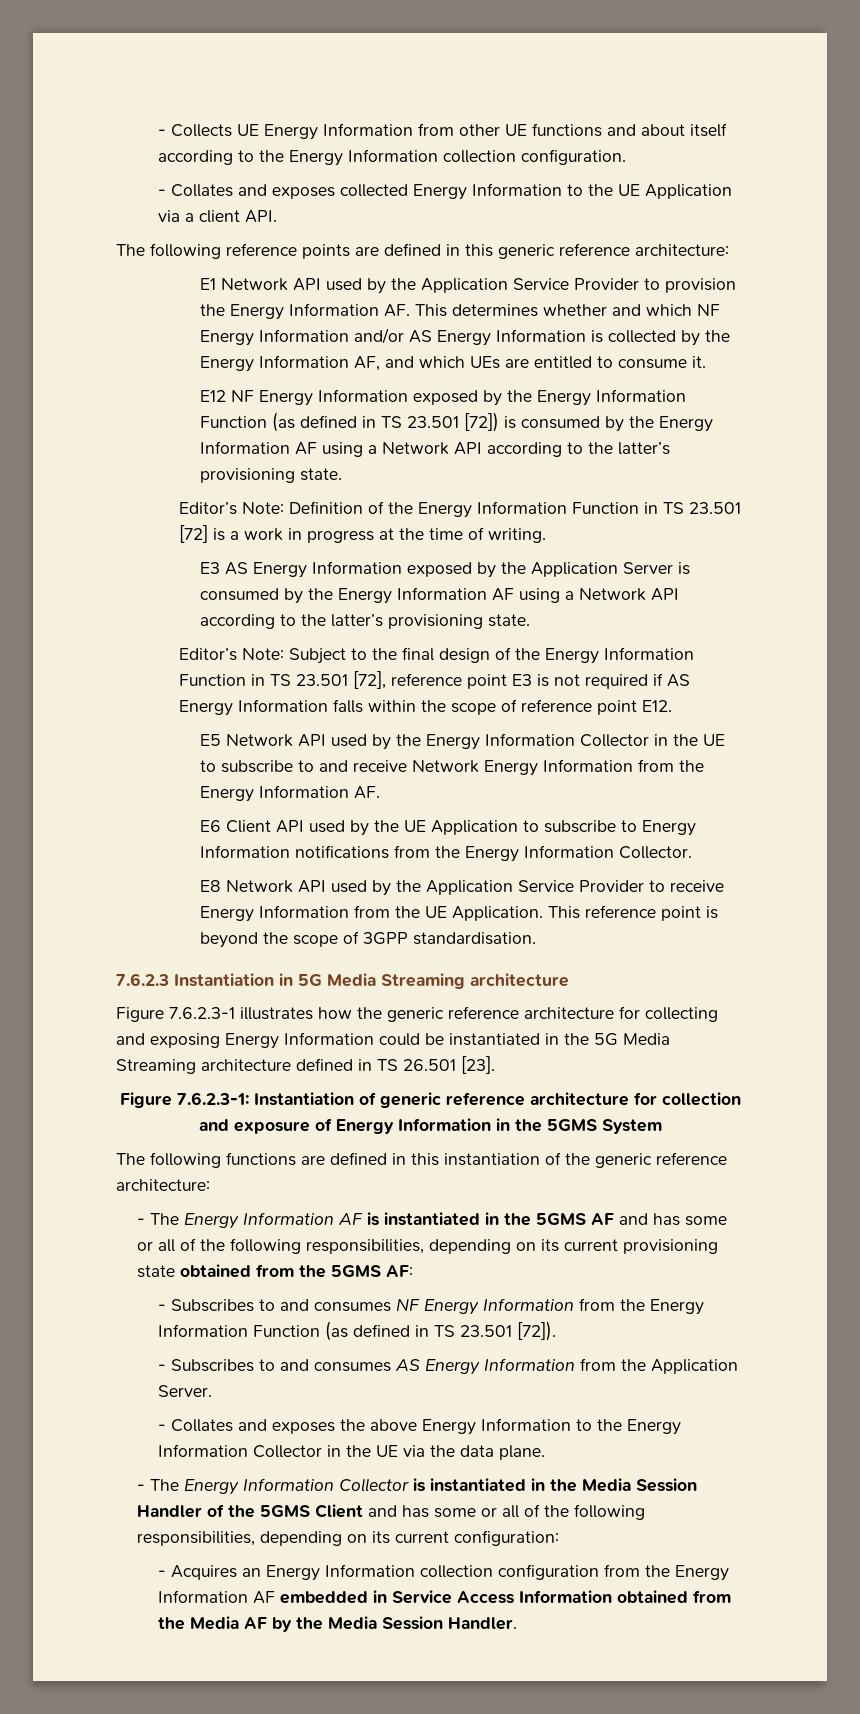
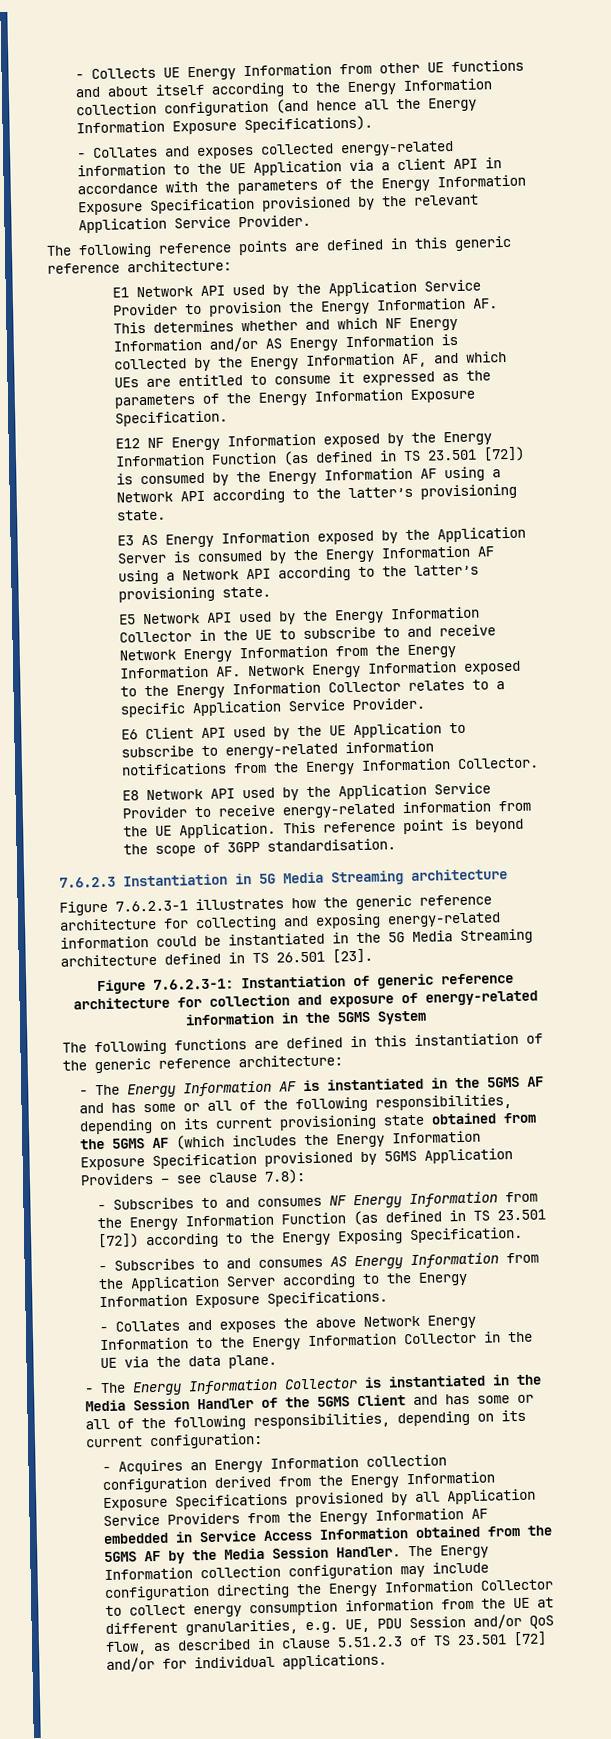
- - Collects UE Energy Information from other UE functions and about itself according to the Energy Information collection configuration.
+ - Collects UE Energy Information from other UE functions and about itself according to the Energy Information collection configuration (and hence all the Energy Information Exposure Specifications).
- - Collates and exposes collected Energy Information to the UE Application via a client API.
+ - Collates and exposes collected energy-related information to the UE Application via a client API in accordance with the parameters of the Energy Information Exposure Specification provisioned by the relevant Application Service Provider.
- E1 Network API used by the Application Service Provider to provision the Energy Information AF. This determines whether and which NF Energy Information and/or AS Energy Information is collected by the Energy Information AF, and which UEs are entitled to consume it.
+ E1 Network API used by the Application Service Provider to provision the Energy Information AF. This determines whether and which NF Energy Information and/or AS Energy Information is collected by the Energy Information AF, and which UEs are entitled to consume it expressed as the parameters of the Energy Information Exposure Specification.
- Editor’s Note: Definition of the Energy Information Function in TS 23.501 [72] is a work in progress at the time of writing.
- Editor’s Note: Subject to the final design of the Energy Information Function in TS 23.501 [72], reference point E3 is not required if AS Energy Information falls within the scope of reference point E12.
- E5 Network API used by the Energy Information Collector in the UE to subscribe to and receive Network Energy Information from the Energy Information AF.
+ E5 Network API used by the Energy Information Collector in the UE to subscribe to and receive Network Energy Information from the Energy Information AF. Network Energy Information exposed to the Energy Information Collector relates to a specific Application Service Provider.
- E6 Client API used by the UE Application to subscribe to Energy Information notifications from the Energy Information Collector.
+ E6 Client API used by the UE Application to subscribe to energy-related information notifications from the Energy Information Collector.
- E8 Network API used by the Application Service Provider to receive Energy Information from the UE Application.
+ E8 Network API used by the Application Service Provider to receive energy-related information from the UE Application.
- Figure 7.6.2.3-1 illustrates how the generic reference architecture for collecting and exposing Energy Information could be instantiated in the 5G Media Streaming architecture defined in TS 26.501 [23].
+ Figure 7.6.2.3-1 illustrates how the generic reference architecture for collecting and exposing energy-related information could be instantiated in the 5G Media Streaming architecture defined in TS 26.501 [23].
- Figure 7.6.2.3-1: Instantiation of generic reference architecture for collection and exposure of Energy Information in the 5GMS System
+ Figure 7.6.2.3-1: Instantiation of generic reference architecture for collection and exposure of energy-related information in the 5GMS System
- - The Energy Information AF is instantiated in the 5GMS AF and has some or all of the following responsibilities, depending on its current provisioning state obtained from the 5GMS AF:
+ - The Energy Information AF is instantiated in the 5GMS AF and has some or all of the following responsibilities, depending on its current provisioning state obtained from the 5GMS AF (which includes the Energy Information Exposure Specification provisioned by 5GMS Application Providers – see clause 7.8):
- - Subscribes to and consumes NF Energy Information from the Energy Information Function (as defined in TS 23.501 [72]).
+ - Subscribes to and consumes NF Energy Information from the Energy Information Function (as defined in TS 23.501 [72]) according to the Energy Exposing Specification.
- - Subscribes to and consumes AS Energy Information from the Application Server.
+ - Subscribes to and consumes AS Energy Information from the Application Server according to the Energy Information Exposure Specifications.
- - Collates and exposes the above Energy Information to the Energy Information Collector in the UE via the data plane.
+ - Collates and exposes the above Network Energy Information to the Energy Information Collector in the UE via the data plane.
- - Acquires an Energy Information collection configuration from the Energy Information AF embedded in Service Access Information obtained from the Media AF by the Media Session Handler.
+ - Acquires an Energy Information collection configuration derived from the Energy Information Exposure Specifications provisioned by all Application Service Providers from the Energy Information AF embedded in Service Access Information obtained from the 5GMS AF by the Media Session Handler.
+ The Energy Information collection configuration may include configuration directing the Energy Information Collector to collect energy consumption information from the UE at different granularities, e.g. UE, PDU Session and/or QoS flow, as described in clause 5.51.2.3 of TS 23.501 [72] and/or for individual applications.

